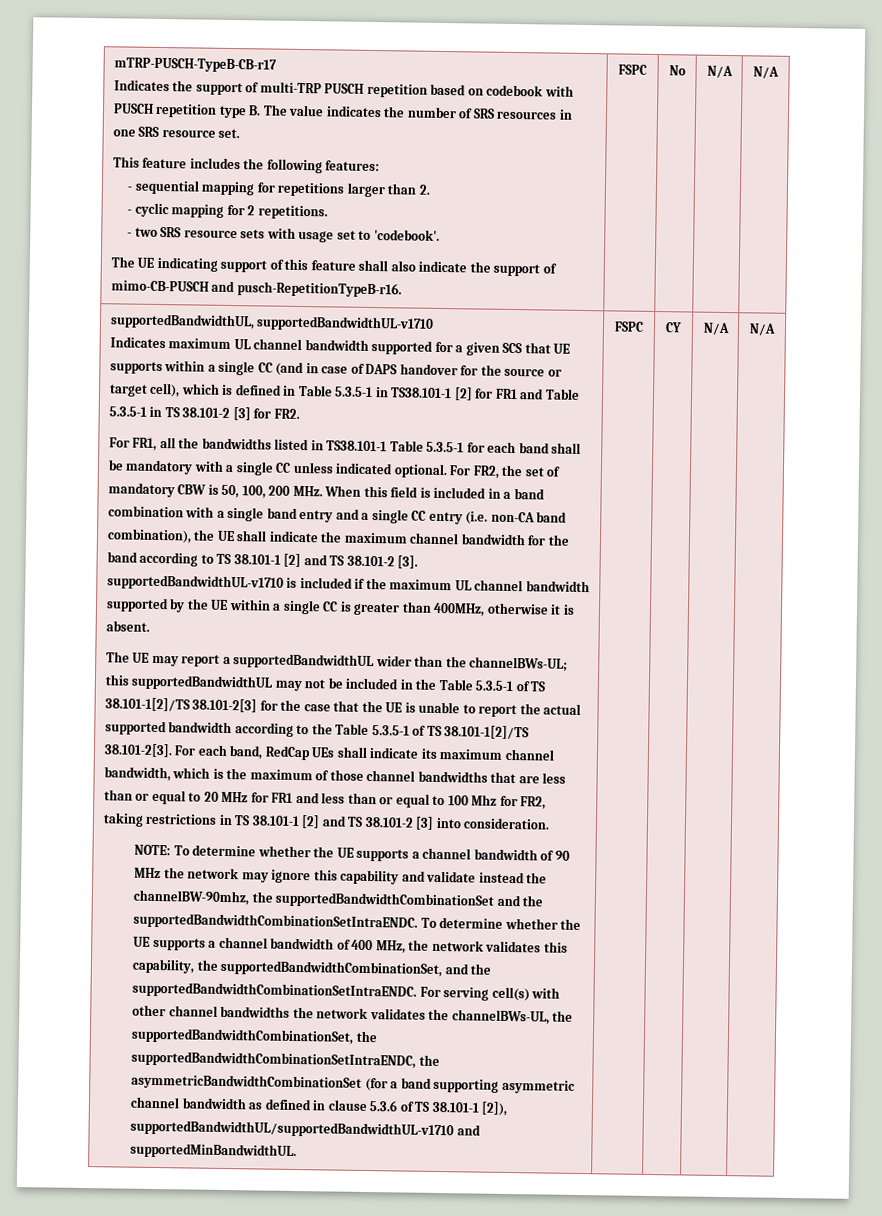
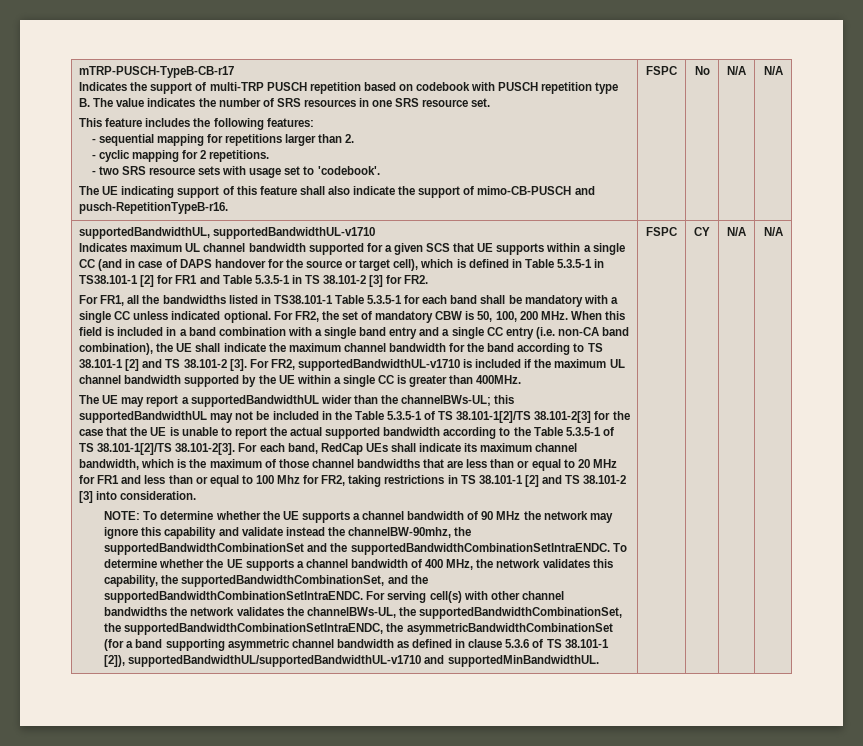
- For FR2, the set of mandatory CBW is 50, 100, 200 MHz. When this field is included in a band combination with a single band entry and a single CC entry (i.e. non-CA band combination), the UE shall indicate the maximum channel bandwidth for the band according to TS 38.101-1 [2] and TS 38.101-2 [3]. supportedBandwidthUL-v1710 is included if the maximum UL channel bandwidth supported by the UE within a single CC is greater than 400MHz, otherwise it is absent.
+ For FR2, the set of mandatory CBW is 50, 100, 200 MHz. When this field is included in a band combination with a single band entry and a single CC entry (i.e. non-CA band combination), the UE shall indicate the maximum channel bandwidth for the band according to TS 38.101-1 [2] and TS 38.101-2 [3]. For FR2, supportedBandwidthUL-v1710 is included if the maximum UL channel bandwidth supported by the UE within a single CC is greater than 400MHz.

